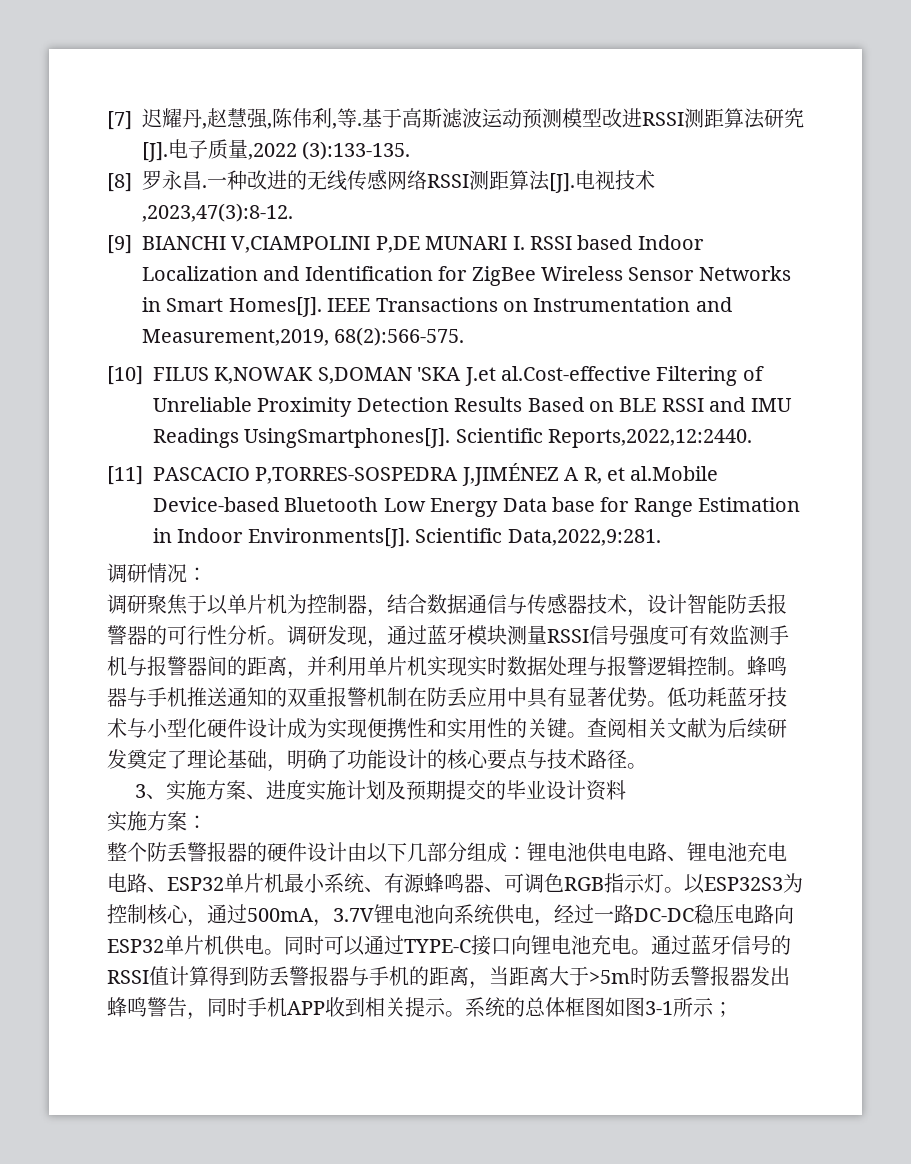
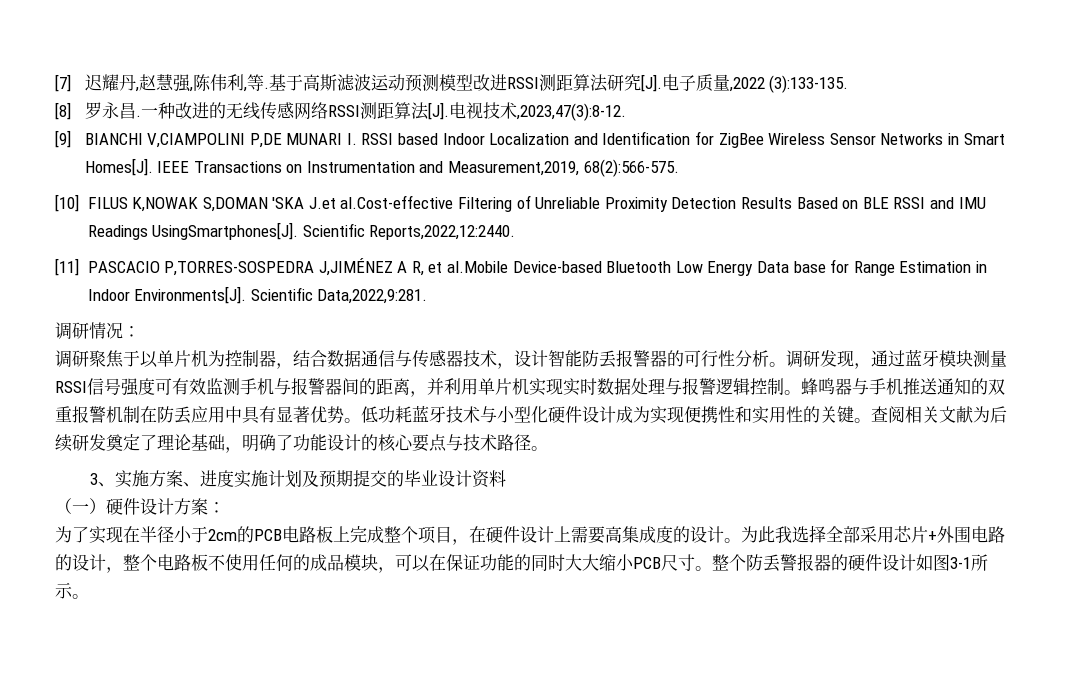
- 实施方案：
- 整个防丢警报器的硬件设计由以下几部分组成：锂电池供电电路、锂电池充电电路、ESP32单片机最小系统、有源蜂鸣器、可调色RGB指示灯。以ESP32S3为控制核心，通过500mA，3.7V锂电池向系统供电，经过一路DC-DC稳压电路向ESP32单片机供电。同时可以通过TYPE-C接口向锂电池充电。通过蓝牙信号的RSSI值计算得到防丢警报器与手机的距离，当距离大于>5m时防丢警报器发出蜂鸣警告，同时手机APP收到相关提示。系统的总体框图如图3-1所示；
+ （一）硬件设计方案：
+ 为了实现在半径小于2cm的PCB电路板上完成整个项目，在硬件设计上需要高集成度的设计。为此我选择全部采用芯片+外围电路的设计，整个电路板不使用任何的成品模块，可以在保证功能的同时大大缩小PCB尺寸。整个防丢警报器的硬件设计如图3-1所示。

